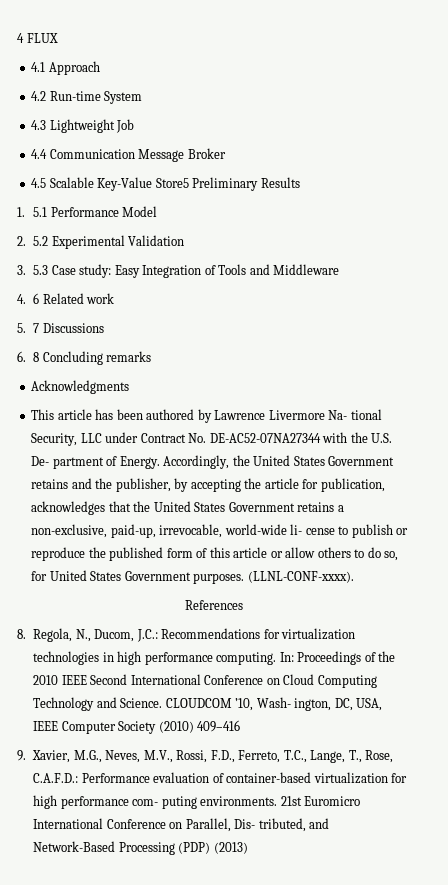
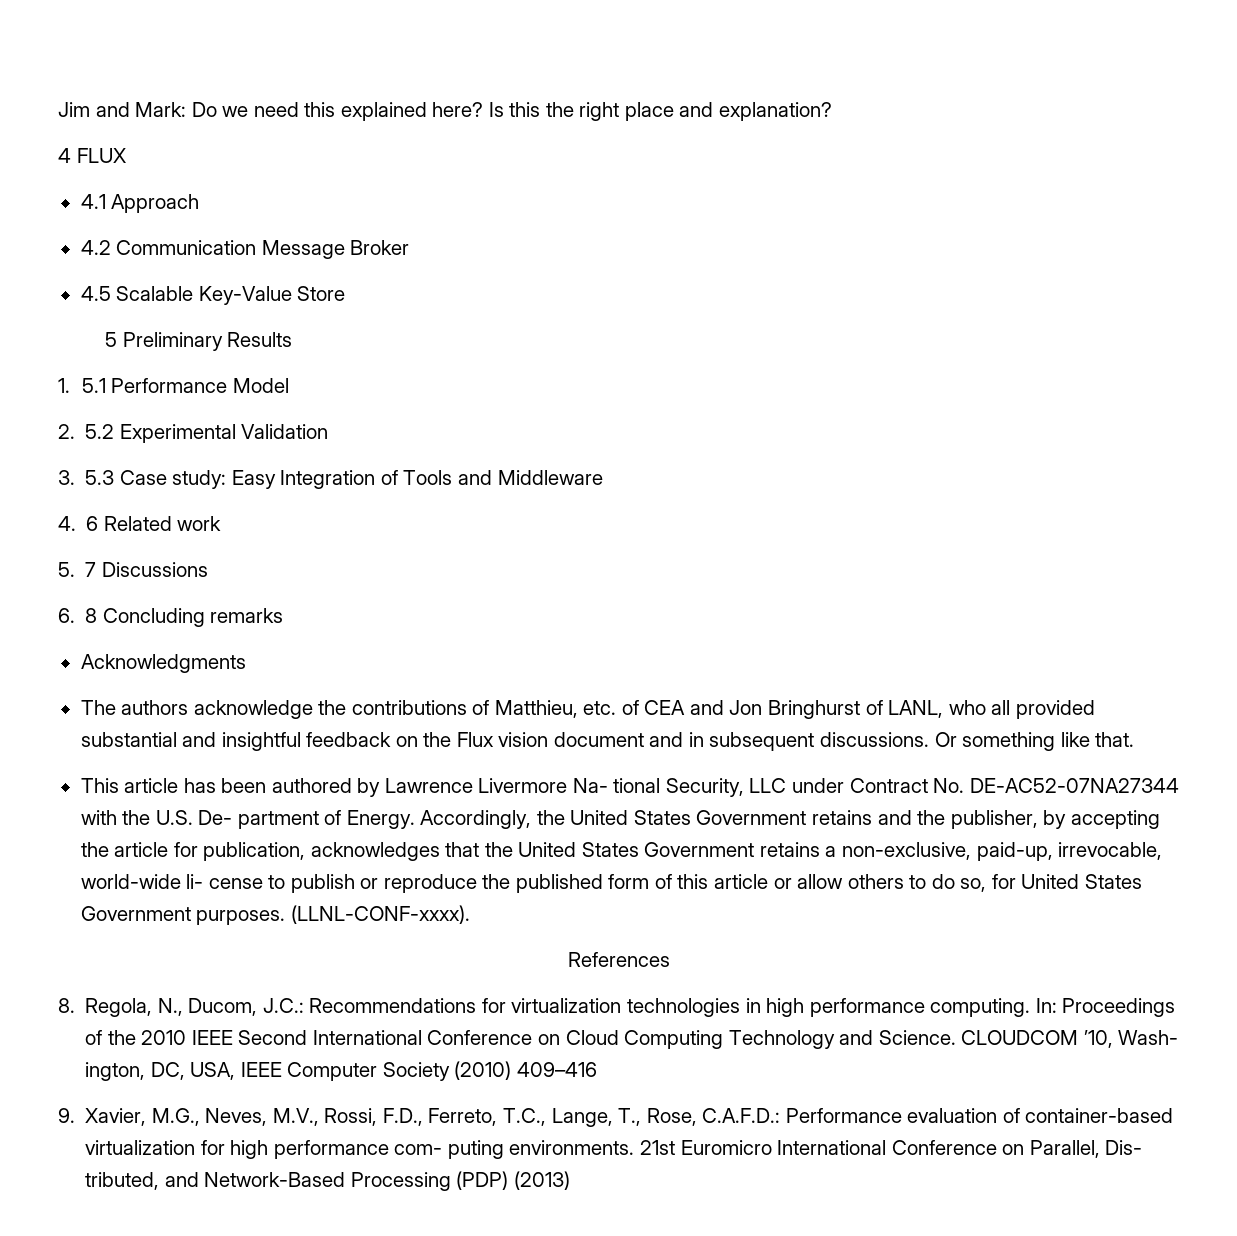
+ Jim and Mark: Do we need this explained here? Is this the right place and explanation?
- 4.2 Run-time System
- 4.3 Lightweight Job
- 4.4 Communication Message Broker
+ 4.2 Communication Message Broker
- 4.5 Scalable Key-Value Store5 Preliminary Results
+ 4.5 Scalable Key-Value Store
+ 5 Preliminary Results
+ The authors acknowledge the contributions of Matthieu, etc. of CEA and Jon Bringhurst of LANL, who all provided substantial and insightful feedback on the Flux vision document and in subsequent discussions. Or something like that.

